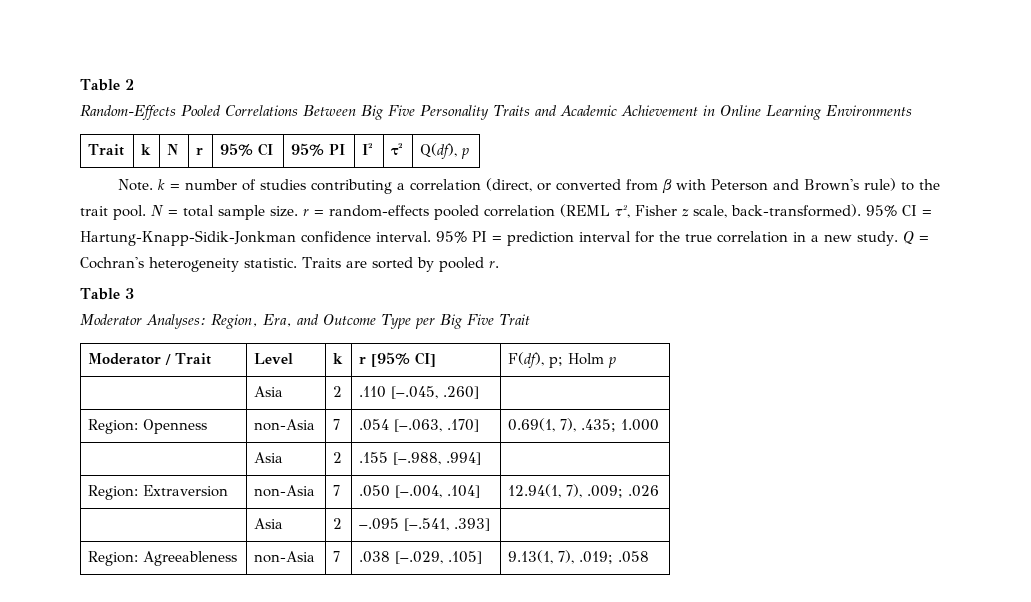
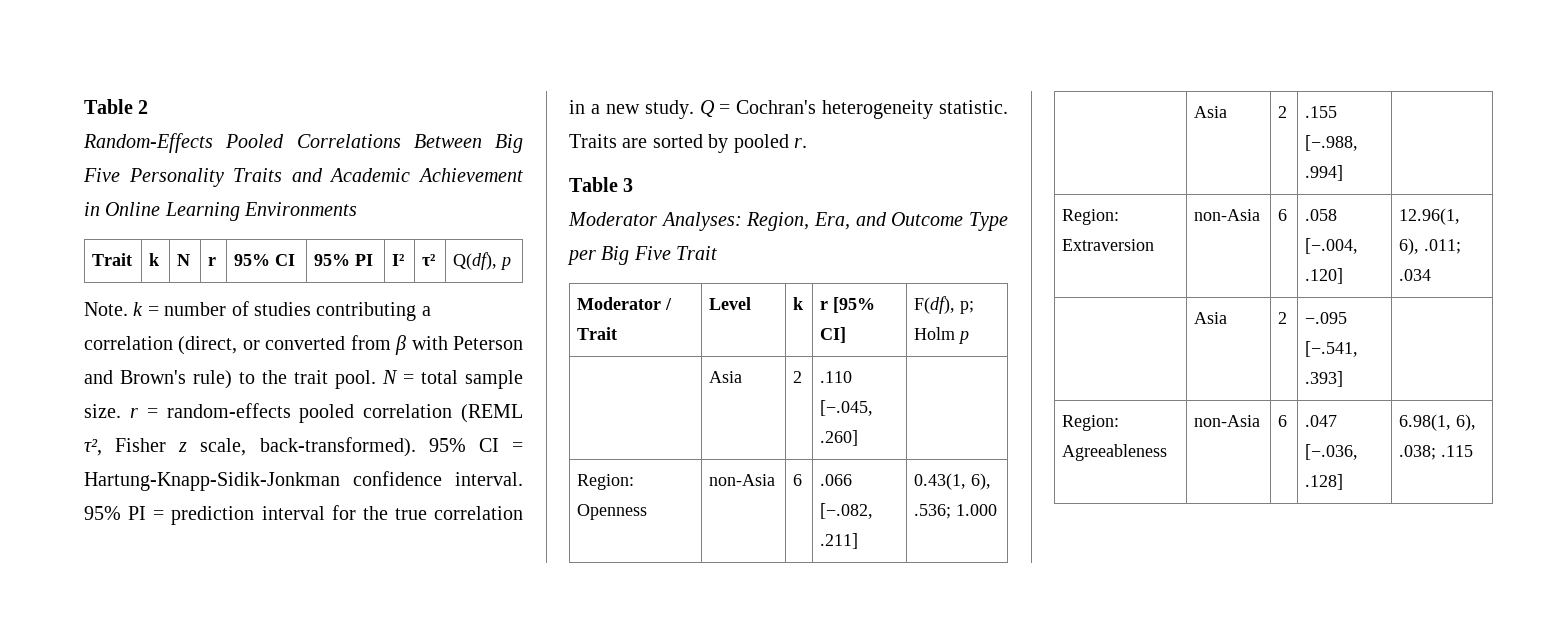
- Region: Openness | non-Asia | 7 | .054 [−.063, .170] | 0.69(1, 7), .435; 1.000
+ Region: Openness | non-Asia | 6 | .066 [−.082, .211] | 0.43(1, 6), .536; 1.000
- Region: Extraversion | non-Asia | 7 | .050 [−.004, .104] | 12.94(1, 7), .009; .026
+ Region: Extraversion | non-Asia | 6 | .058 [−.004, .120] | 12.96(1, 6), .011; .034
- Region: Agreeableness | non-Asia | 7 | .038 [−.029, .105] | 9.13(1, 7), .019; .058
+ Region: Agreeableness | non-Asia | 6 | .047 [−.036, .128] | 6.98(1, 6), .038; .115

